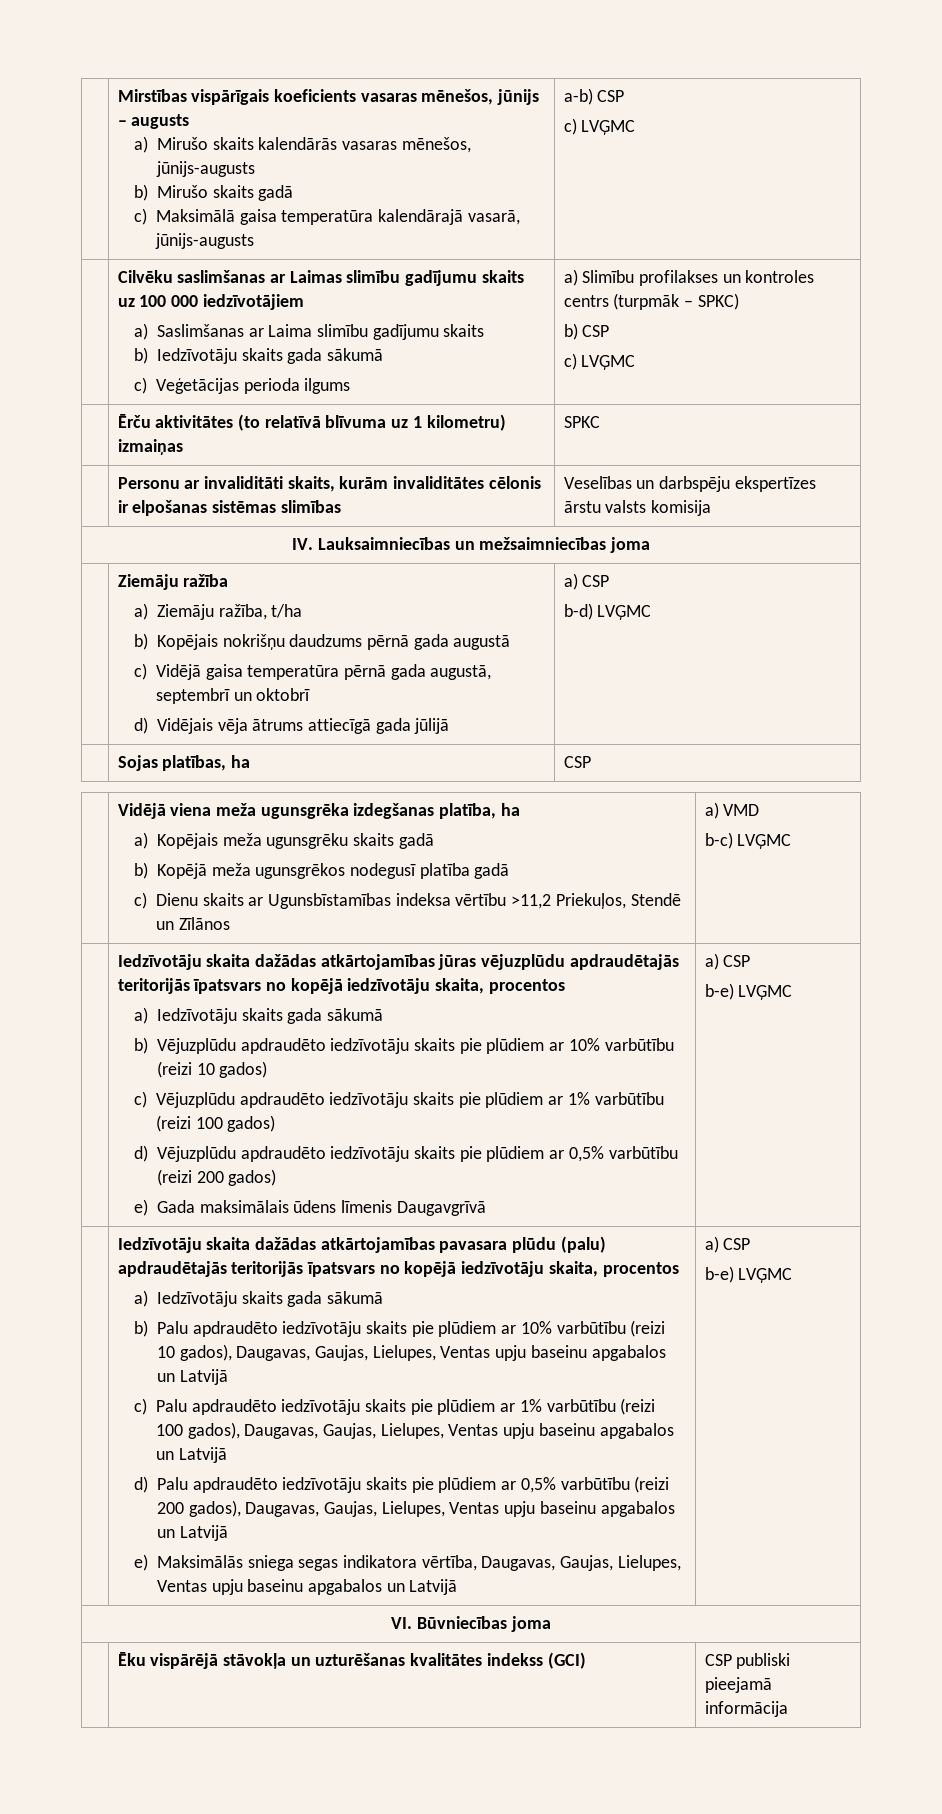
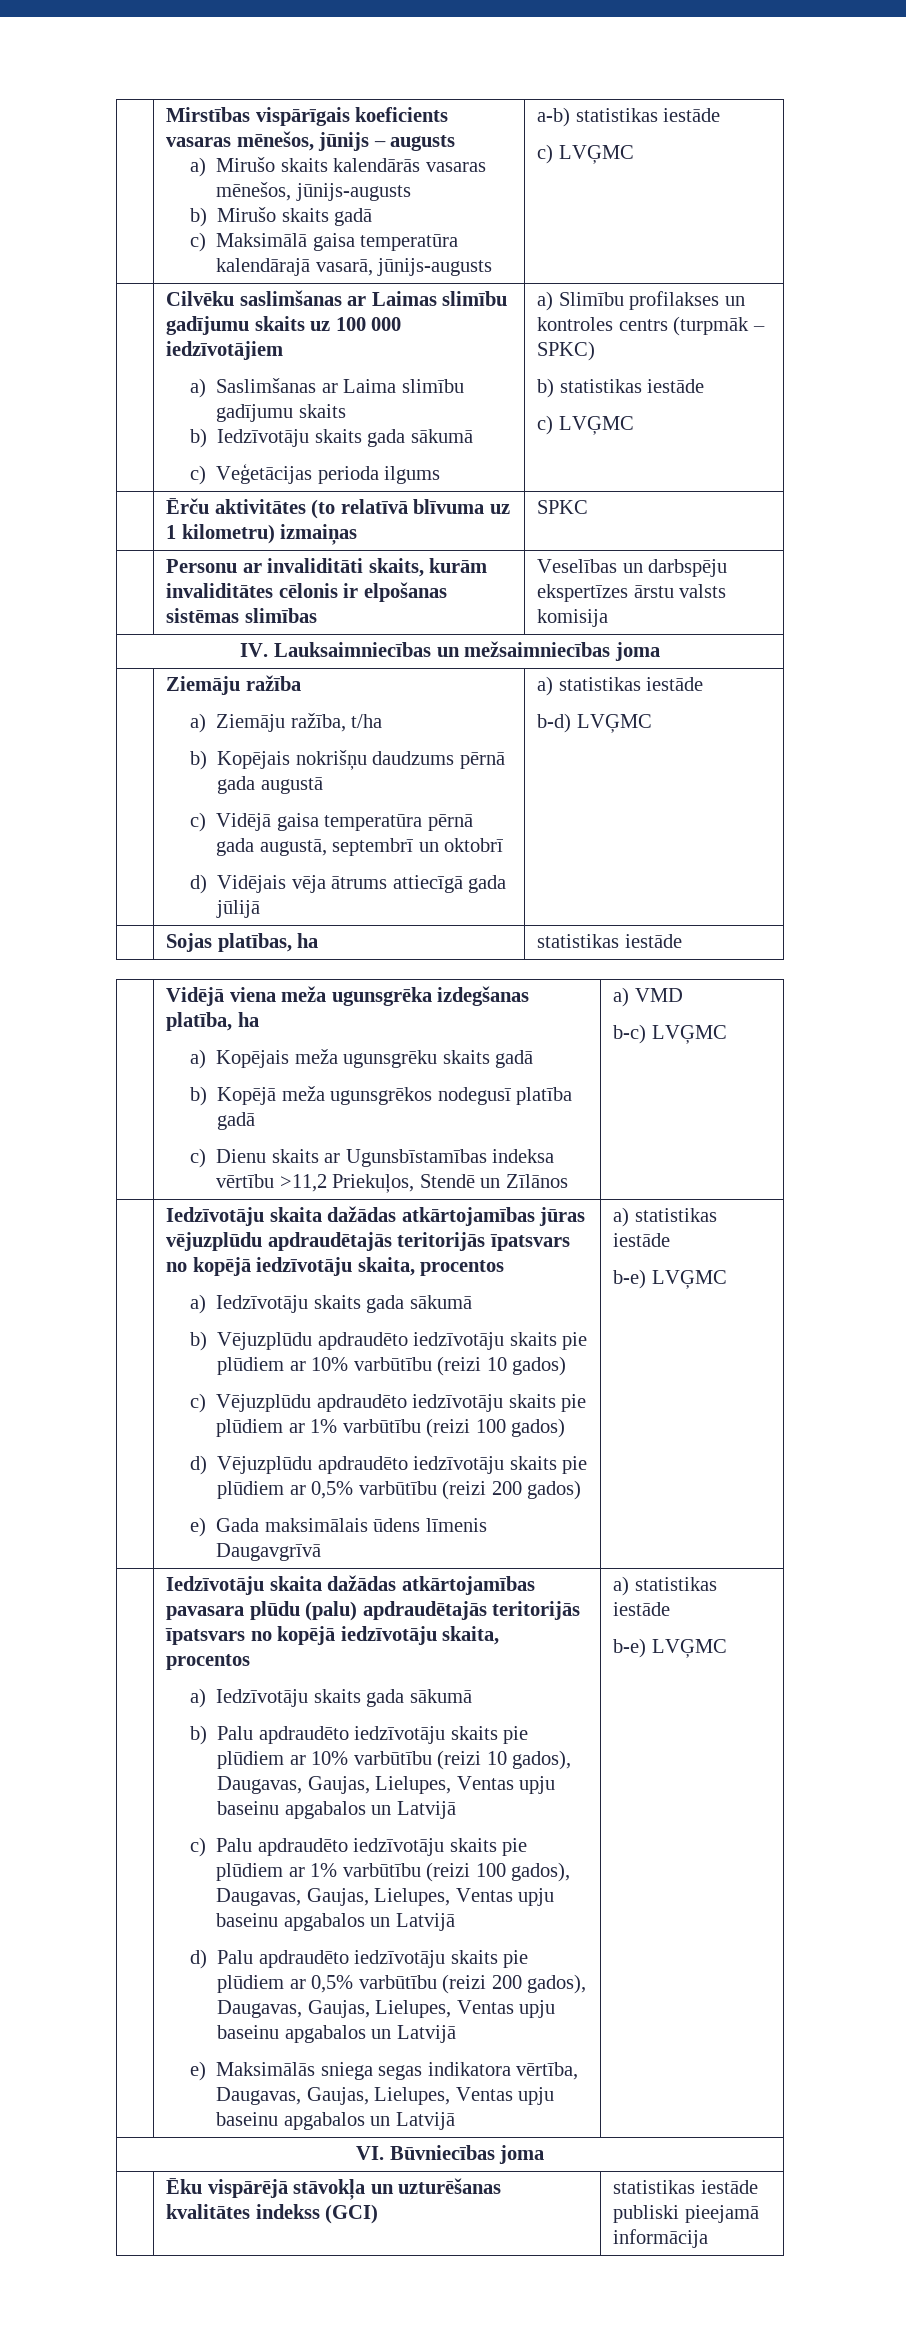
  | Mirstības vispārīgais koeficients vasaras mēnešos, jūnijs – augusts
  a) Mirušo skaits kalendārās vasaras mēnešos, jūnijs-augusts
  b) Mirušo skaits gadā
- c) Maksimālā gaisa temperatūra kalendārajā vasarā, jūnijs-augusts | a-b) CSP
+ c) Maksimālā gaisa temperatūra kalendārajā vasarā, jūnijs-augusts | a-b) statistikas iestāde
- b) CSP
+ b) statistikas iestāde
  | Ziemāju ražība
  a) Ziemāju ražība, t/ha
  b) Kopējais nokrišņu daudzums pērnā gada augustā
  c) Vidējā gaisa temperatūra pērnā gada augustā, septembrī un oktobrī
- d) Vidējais vēja ātrums attiecīgā gada jūlijā | a) CSP
+ d) Vidējais vēja ātrums attiecīgā gada jūlijā | a) statistikas iestāde
- | Sojas platības, ha | CSP
+ | Sojas platības, ha | statistikas iestāde
- e) Gada maksimālais ūdens līmenis Daugavgrīvā | a) CSP
+ e) Gada maksimālais ūdens līmenis Daugavgrīvā | a) statistikas iestāde
- e) Maksimālās sniega segas indikatora vērtība, Daugavas, Gaujas, Lielupes, Ventas upju baseinu apgabalos un Latvijā | a) CSP
+ e) Maksimālās sniega segas indikatora vērtība, Daugavas, Gaujas, Lielupes, Ventas upju baseinu apgabalos un Latvijā | a) statistikas iestāde
- | Ēku vispārējā stāvokļa un uzturēšanas kvalitātes indekss (GCI) | CSP publiski pieejamā informācija
+ | Ēku vispārējā stāvokļa un uzturēšanas kvalitātes indekss (GCI) | statistikas iestāde publiski pieejamā informācija

